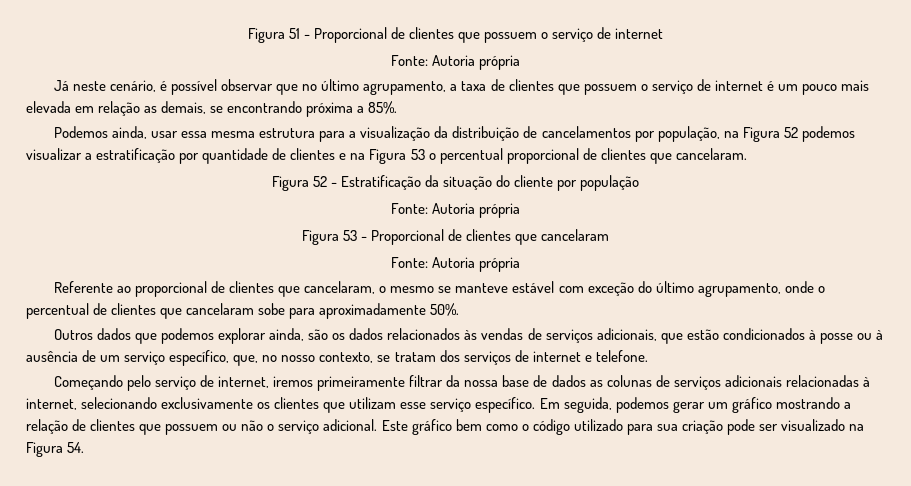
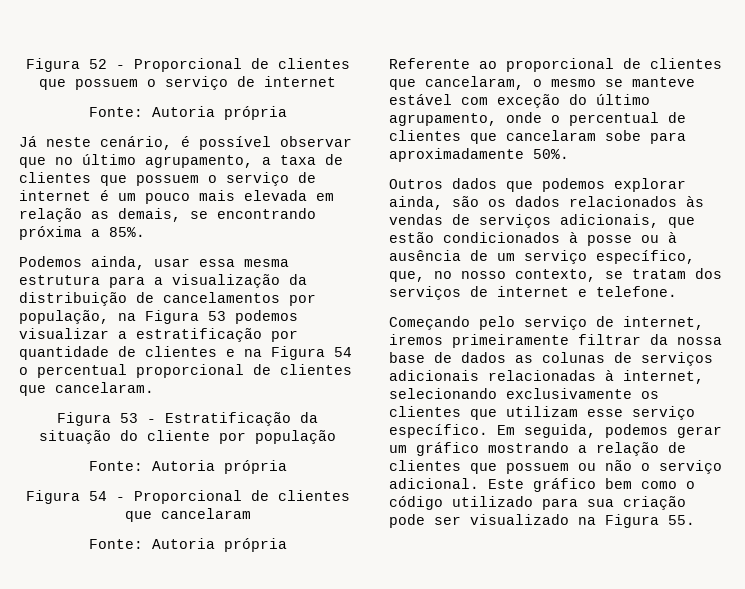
- Figura 51 - Proporcional de clientes que possuem o serviço de internet
+ Figura 52 - Proporcional de clientes que possuem o serviço de internet
- Podemos ainda, usar essa mesma estrutura para a visualização da distribuição de cancelamentos por população, na Figura 52 podemos visualizar a estratificação por quantidade de clientes e na Figura 53 o percentual proporcional de clientes que cancelaram.
+ Podemos ainda, usar essa mesma estrutura para a visualização da distribuição de cancelamentos por população, na Figura 53 podemos visualizar a estratificação por quantidade de clientes e na Figura 54 o percentual proporcional de clientes que cancelaram.
- Figura 52 - Estratificação da situação do cliente por população
+ Figura 53 - Estratificação da situação do cliente por população
- Figura 53 - Proporcional de clientes que cancelaram
+ Figura 54 - Proporcional de clientes que cancelaram
- Este gráfico bem como o código utilizado para sua criação pode ser visualizado na Figura 54.
+ Este gráfico bem como o código utilizado para sua criação pode ser visualizado na Figura 55.

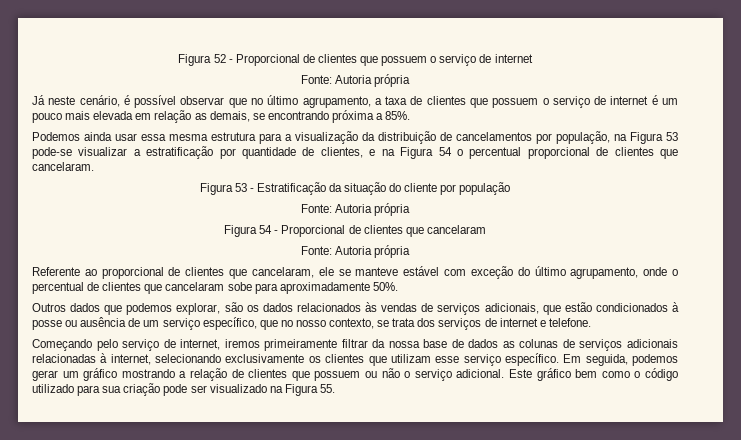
- Podemos ainda, usar essa mesma estrutura para a visualização da distribuição de cancelamentos por população, na Figura 53 podemos visualizar a estratificação por quantidade de clientes e na Figura 54 o percentual proporcional de clientes que cancelaram.
+ Podemos ainda usar essa mesma estrutura para a visualização da distribuição de cancelamentos por população, na Figura 53 pode-se visualizar a estratificação por quantidade de clientes, e na Figura 54 o percentual proporcional de clientes que cancelaram.
- Referente ao proporcional de clientes que cancelaram, o mesmo se manteve estável com exceção do último agrupamento, onde o percentual de clientes que cancelaram sobe para aproximadamente 50%.
+ Referente ao proporcional de clientes que cancelaram, ele se manteve estável com exceção do último agrupamento, onde o percentual de clientes que cancelaram sobe para aproximadamente 50%.
- Outros dados que podemos explorar ainda, são os dados relacionados às vendas de serviços adicionais, que estão condicionados à posse ou à ausência de um serviço específico, que, no nosso contexto, se tratam dos serviços de internet e telefone.
+ Outros dados que podemos explorar, são os dados relacionados às vendas de serviços adicionais, que estão condicionados à posse ou ausência de um serviço específico, que no nosso contexto, se trata dos serviços de internet e telefone.

